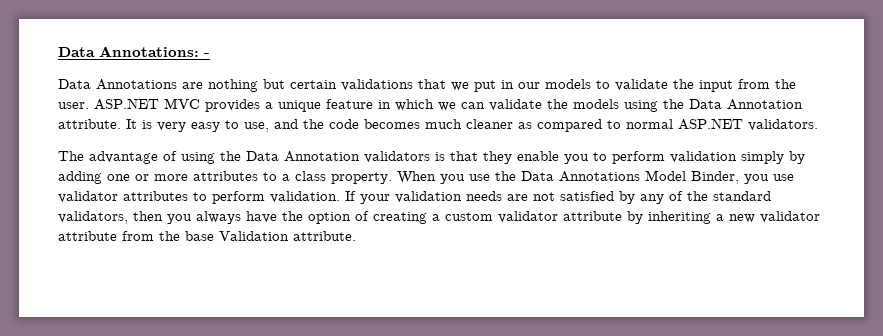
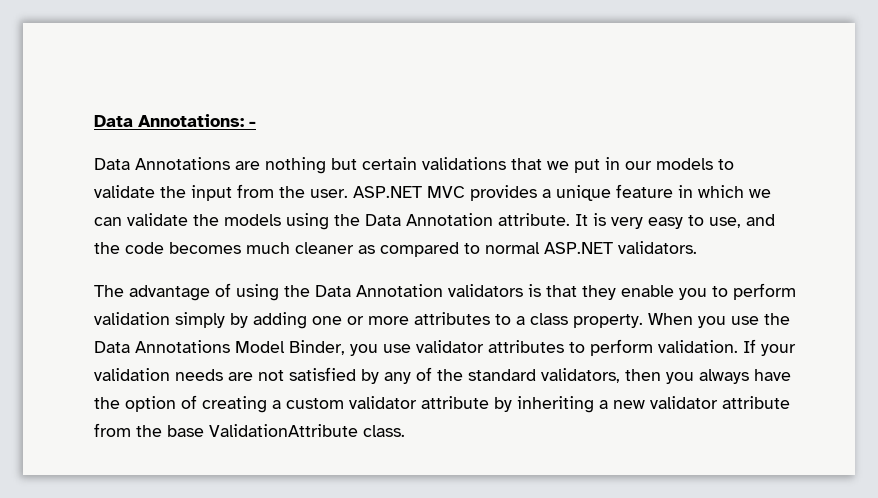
- If your validation needs are not satisfied by any of the standard validators, then you always have the option of creating a custom validator attribute by inheriting a new validator attribute from the base Validation attribute.
+ If your validation needs are not satisfied by any of the standard validators, then you always have the option of creating a custom validator attribute by inheriting a new validator attribute from the base ValidationAttribute class.

